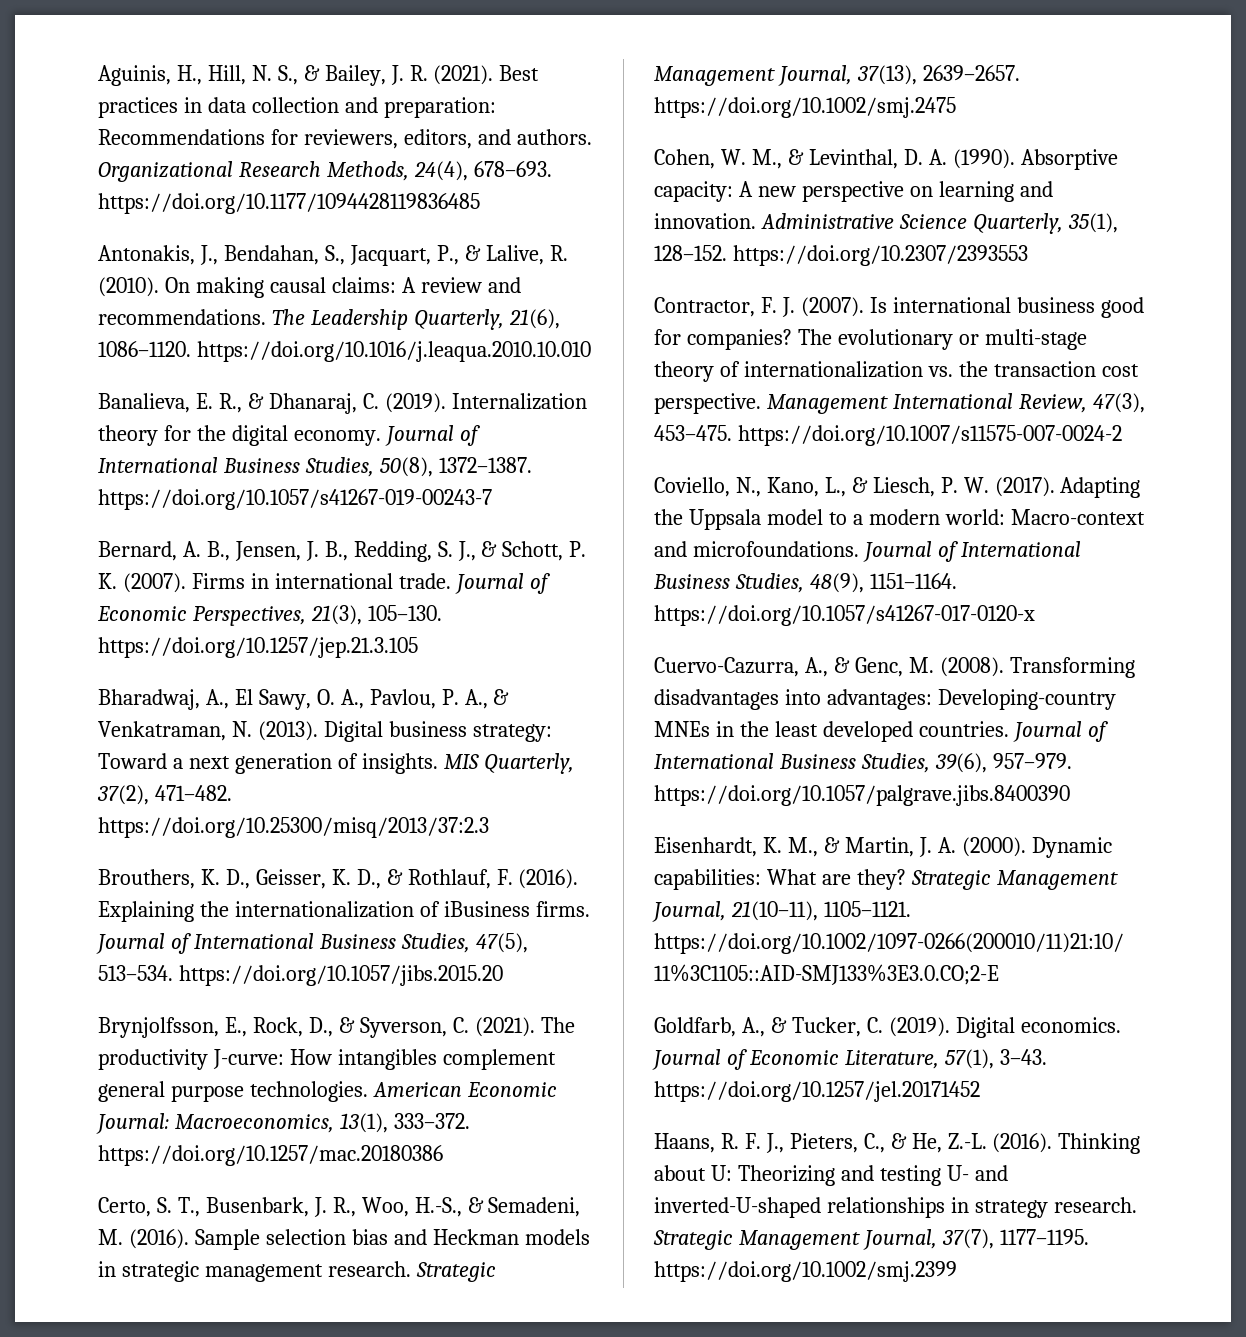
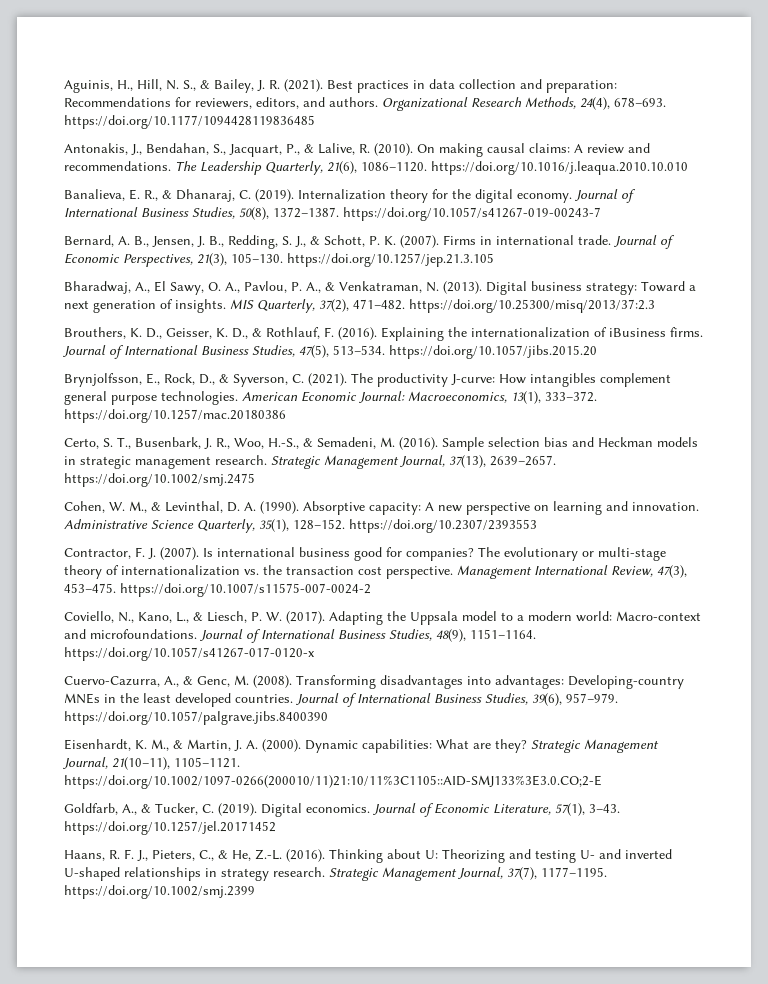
- Thinking about U: Theorizing and testing U- and inverted-U-shaped relationships in strategy research.
+ Thinking about U: Theorizing and testing U- and inverted U-shaped relationships in strategy research.

